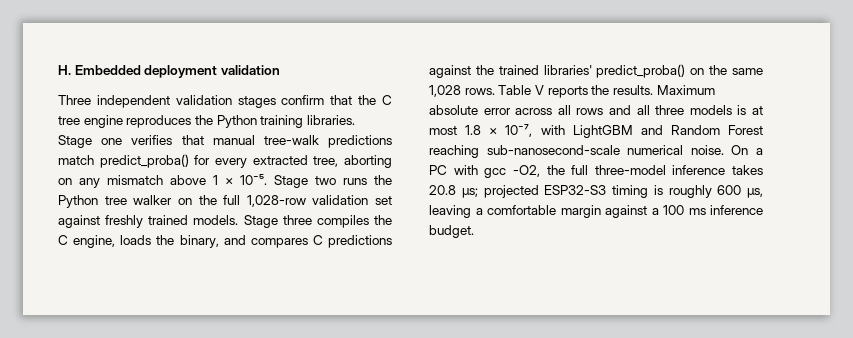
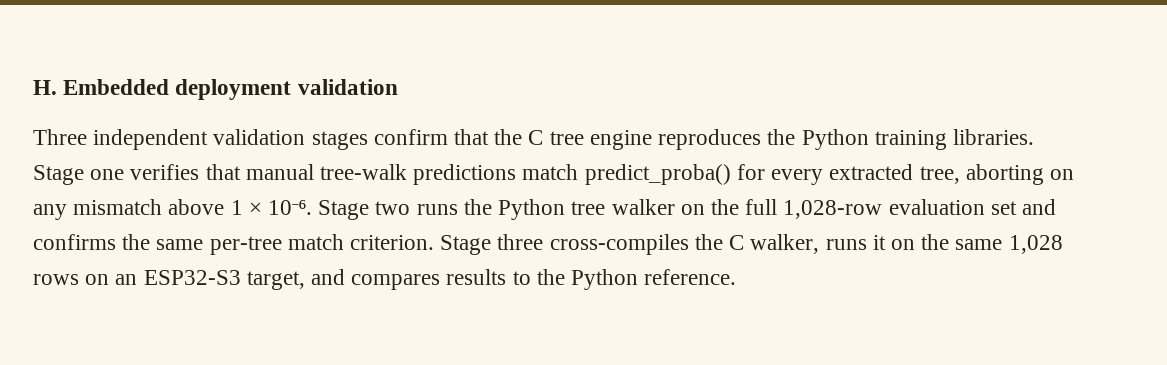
- Stage one verifies that manual tree-walk predictions match predict_proba() for every extracted tree, aborting on any mismatch above 1 × 10⁻⁵.
+ Stage one verifies that manual tree-walk predictions match predict_proba() for every extracted tree, aborting on any mismatch above 1 × 10⁻⁶.
- Stage two runs the Python tree walker on the full 1,028-row validation set against freshly trained models.
+ Stage two runs the Python tree walker on the full 1,028-row evaluation set and confirms the same per-tree match criterion.
- Stage three compiles the C engine, loads the binary, and compares C predictions against the trained libraries' predict_proba() on the same 1,028 rows. Table V reports the results. Maximum absolute error across all rows and all three models is at most 1.8 × 10⁻⁷, with LightGBM and Random Forest reaching sub-nanosecond-scale numerical noise. On a PC with gcc -O2, the full three-model inference takes 20.8 μs; projected ESP32-S3 timing is roughly 600 μs, leaving a comfortable margin against a 100 ms inference budget.
+ Stage three cross-compiles the C walker, runs it on the same 1,028 rows on an ESP32-S3 target, and compares results to the Python reference.

